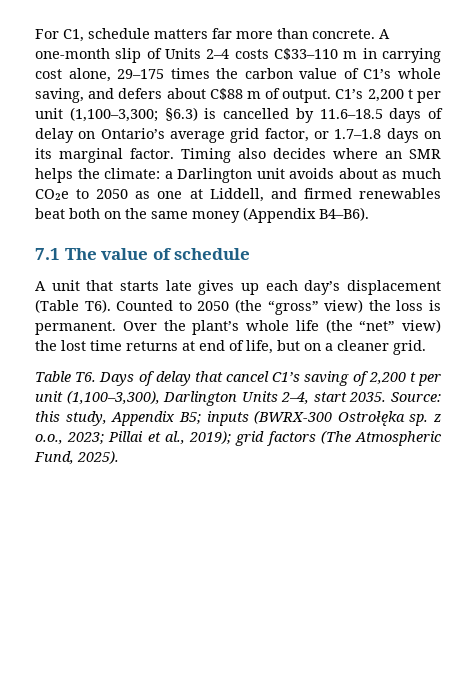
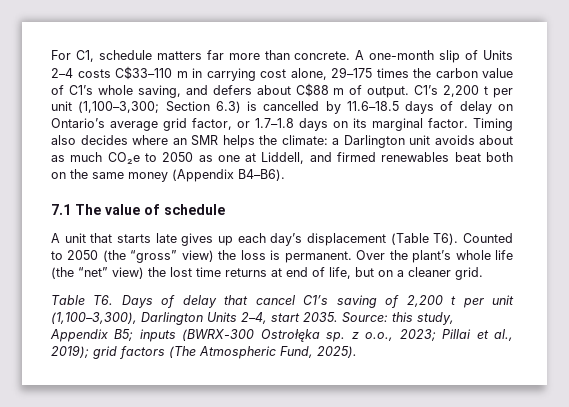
- C1’s 2,200 t per unit (1,100–3,300; §6.3) is cancelled by 11.6–18.5 days of delay on Ontario’s average grid factor, or 1.7–1.8 days on its marginal factor.
+ C1’s 2,200 t per unit (1,100–3,300; Section 6.3) is cancelled by 11.6–18.5 days of delay on Ontario’s average grid factor, or 1.7–1.8 days on its marginal factor.

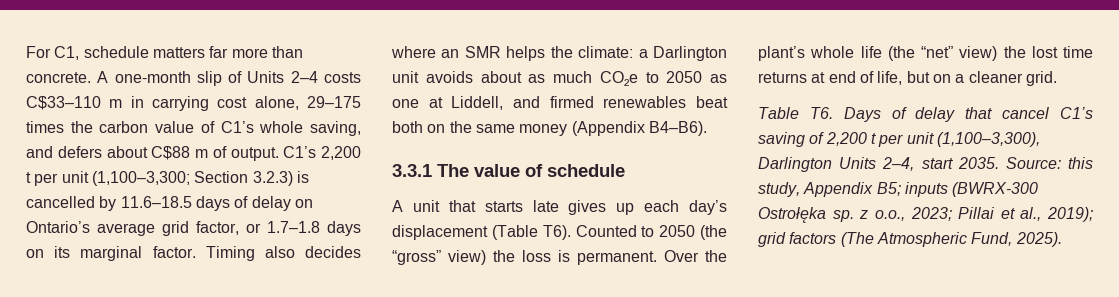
- C1’s 2,200 t per unit (1,100–3,300; Section 6.3) is cancelled by 11.6–18.5 days of delay on Ontario’s average grid factor, or 1.7–1.8 days on its marginal factor.
+ C1’s 2,200 t per unit (1,100–3,300; Section 3.2.3) is cancelled by 11.6–18.5 days of delay on Ontario’s average grid factor, or 1.7–1.8 days on its marginal factor.
- 7.1 The value of schedule
+ 3.3.1 The value of schedule

